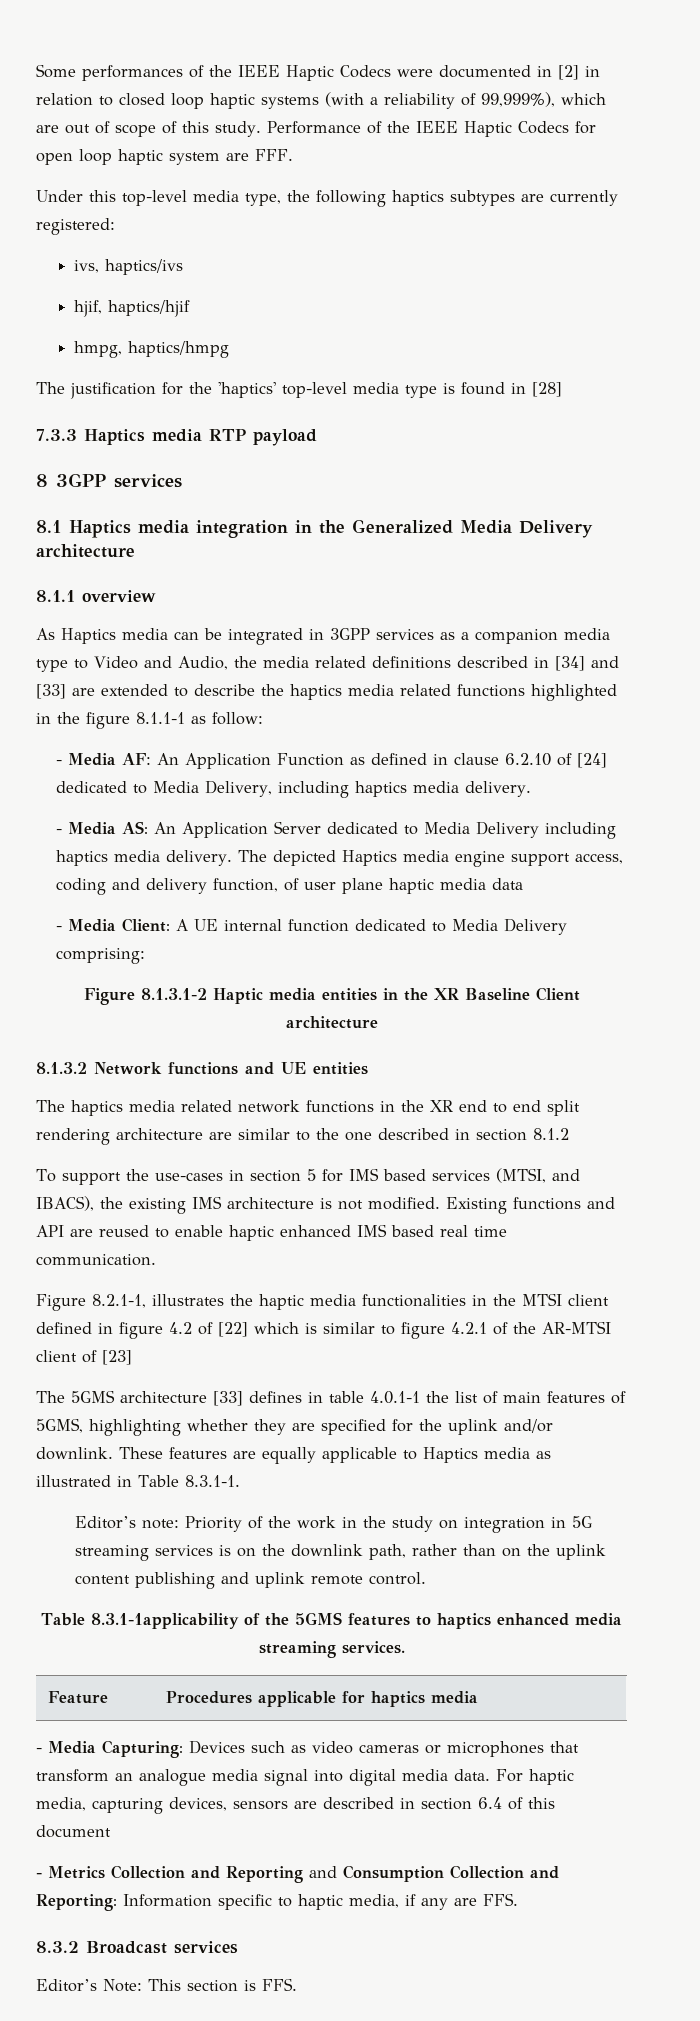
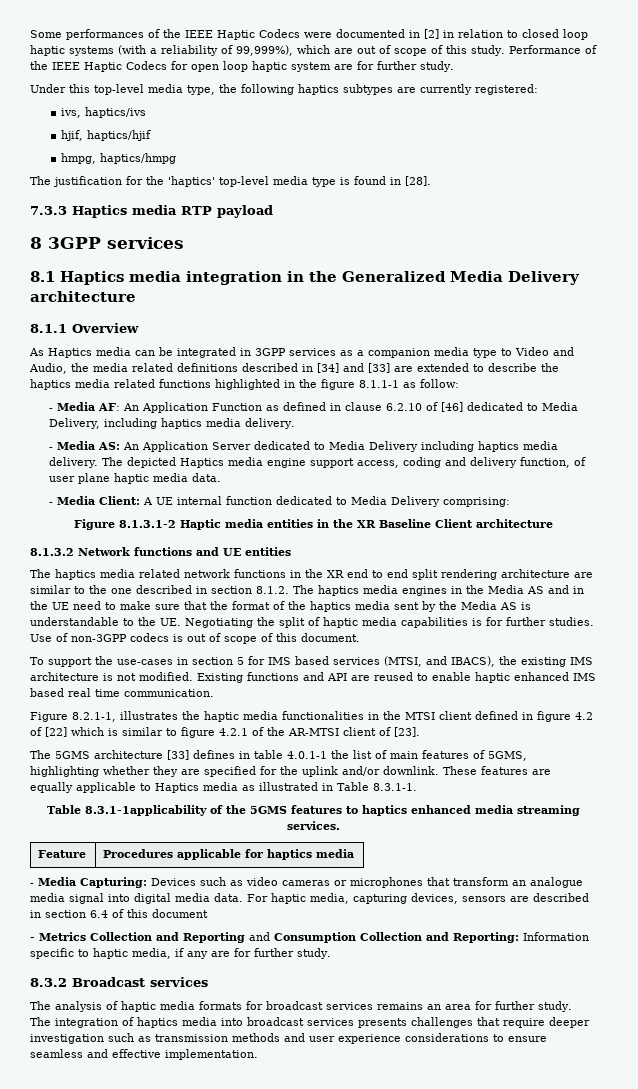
- Performance of the IEEE Haptic Codecs for open loop haptic system are FFF.
+ Performance of the IEEE Haptic Codecs for open loop haptic system are for further study.
- The justification for the 'haptics' top-level media type is found in [28]
+ The justification for the 'haptics' top-level media type is found in [28].
- 8.1.1 overview
+ 8.1.1 Overview
- - Media AF: An Application Function as defined in clause 6.2.10 of [24] dedicated to Media Delivery, including haptics media delivery.
+ - Media AF: An Application Function as defined in clause 6.2.10 of [46] dedicated to Media Delivery, including haptics media delivery.
- The depicted Haptics media engine support access, coding and delivery function, of user plane haptic media data
+ The depicted Haptics media engine support access, coding and delivery function, of user plane haptic media data.
- The haptics media related network functions in the XR end to end split rendering architecture are similar to the one described in section 8.1.2
+ The haptics media related network functions in the XR end to end split rendering architecture are similar to the one described in section 8.1.2. The haptics media engines in the Media AS and in the UE need to make sure that the format of the haptics media sent by the Media AS is understandable to the UE. Negotiating the split of haptic media capabilities is for further studies. Use of non-3GPP codecs is out of scope of this document.
- Figure 8.2.1-1, illustrates the haptic media functionalities in the MTSI client defined in figure 4.2 of [22] which is similar to figure 4.2.1 of the AR-MTSI client of [23]
+ Figure 8.2.1-1, illustrates the haptic media functionalities in the MTSI client defined in figure 4.2 of [22] which is similar to figure 4.2.1 of the AR-MTSI client of [23].
- Editor’s note: Priority of the work in the study on integration in 5G streaming services is on the downlink path, rather than on the uplink content publishing and uplink remote control.
- - Metrics Collection and Reporting and Consumption Collection and Reporting: Information specific to haptic media, if any are FFS.
+ - Metrics Collection and Reporting and Consumption Collection and Reporting: Information specific to haptic media, if any are for further study.
- Editor’s Note: This section is FFS.
+ The analysis of haptic media formats for broadcast services remains an area for further study. The integration of haptics media into broadcast services presents challenges that require deeper investigation such as transmission methods and user experience considerations to ensure seamless and effective implementation.

